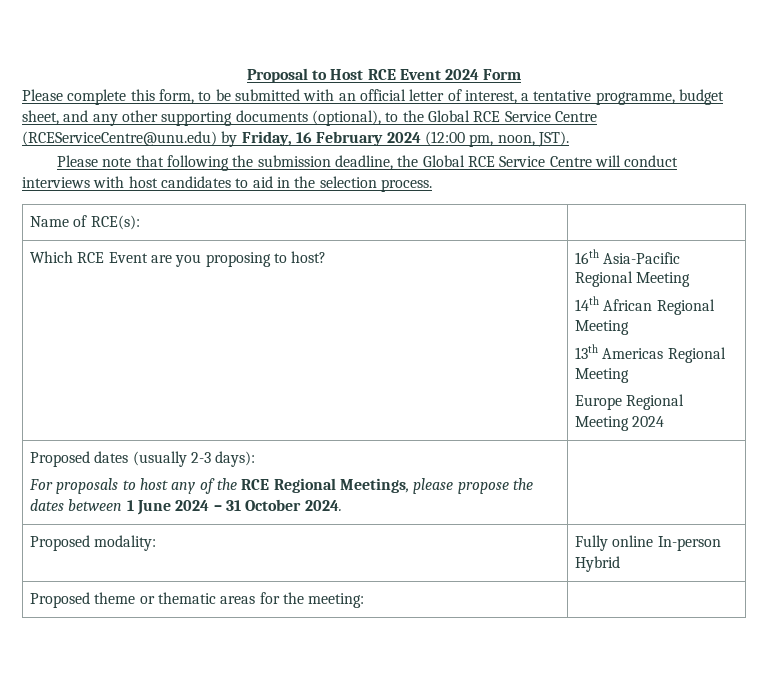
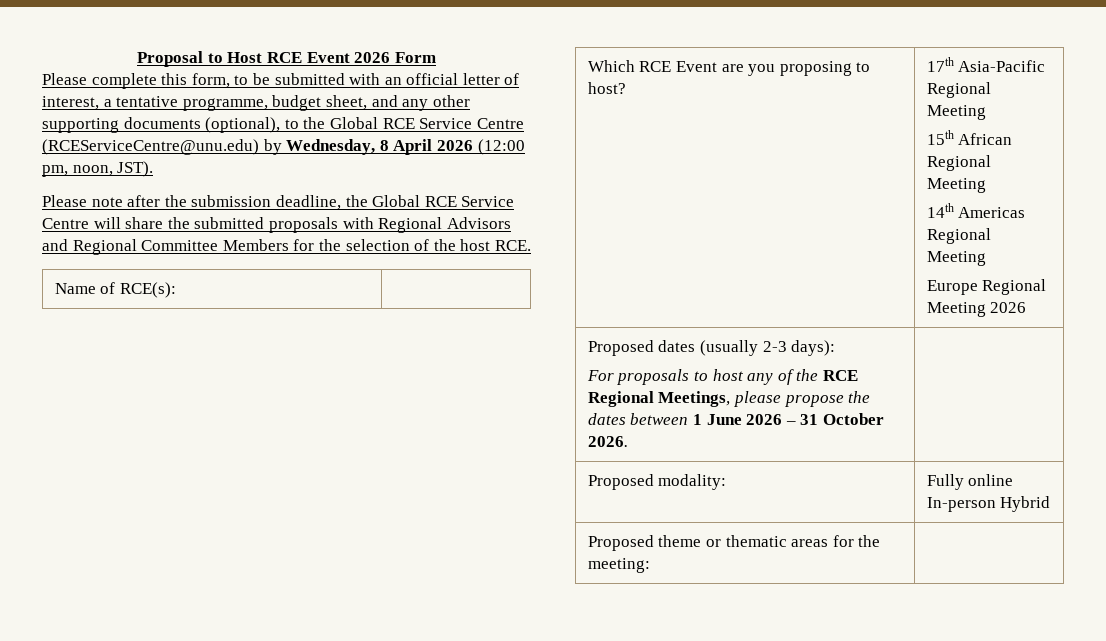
- Proposal to Host RCE Event 2024 Form
+ Proposal to Host RCE Event 2026 Form
- Please complete this form, to be submitted with an official letter of interest, a tentative programme, budget sheet, and any other supporting documents (optional), to the Global RCE Service Centre (RCEServiceCentre@unu.edu) by Friday, 16 February 2024 (12:00 pm, noon, JST).
+ Please complete this form, to be submitted with an official letter of interest, a tentative programme, budget sheet, and any other supporting documents (optional), to the Global RCE Service Centre (RCEServiceCentre@unu.edu) by Wednesday, 8 April 2026 (12:00 pm, noon, JST).
- Please note that following the submission deadline, the Global RCE Service Centre will conduct interviews with host candidates to aid in the selection process.
+ Please note after the submission deadline, the Global RCE Service Centre will share the submitted proposals with Regional Advisors and Regional Committee Members for the selection of the host RCE.
- Which RCE Event are you proposing to host? | 16th Asia-Pacific Regional Meeting
- 14th African Regional Meeting
- 13th Americas Regional Meeting
- Europe Regional Meeting 2024
+ Which RCE Event are you proposing to host? | 17th Asia-Pacific Regional Meeting
+ 15th African Regional Meeting
+ 14th Americas Regional Meeting
+ Europe Regional Meeting 2026
  Proposed dates (usually 2-3 days):
- For proposals to host any of the RCE Regional Meetings, please propose the dates between 1 June 2024 – 31 October 2024. |
+ For proposals to host any of the RCE Regional Meetings, please propose the dates between 1 June 2026 – 31 October 2026. |

